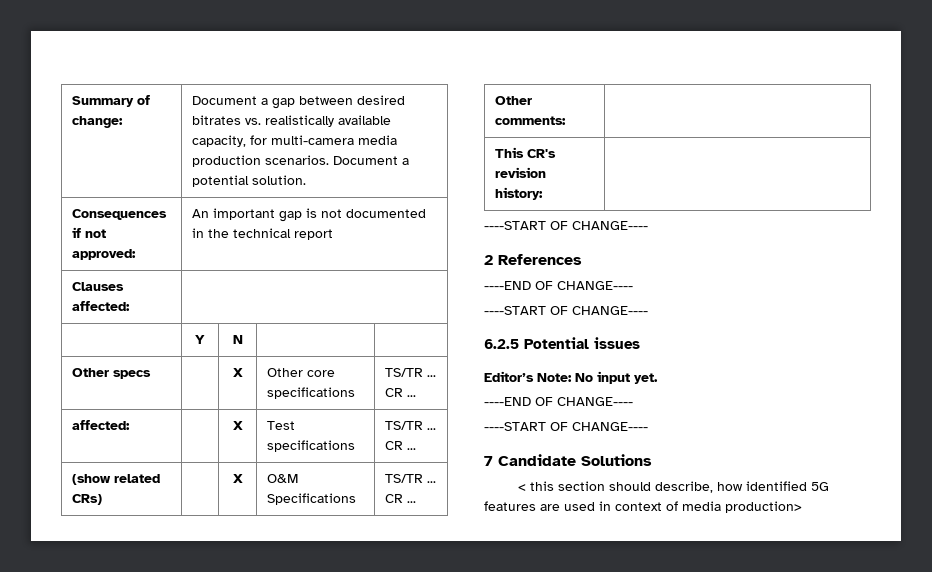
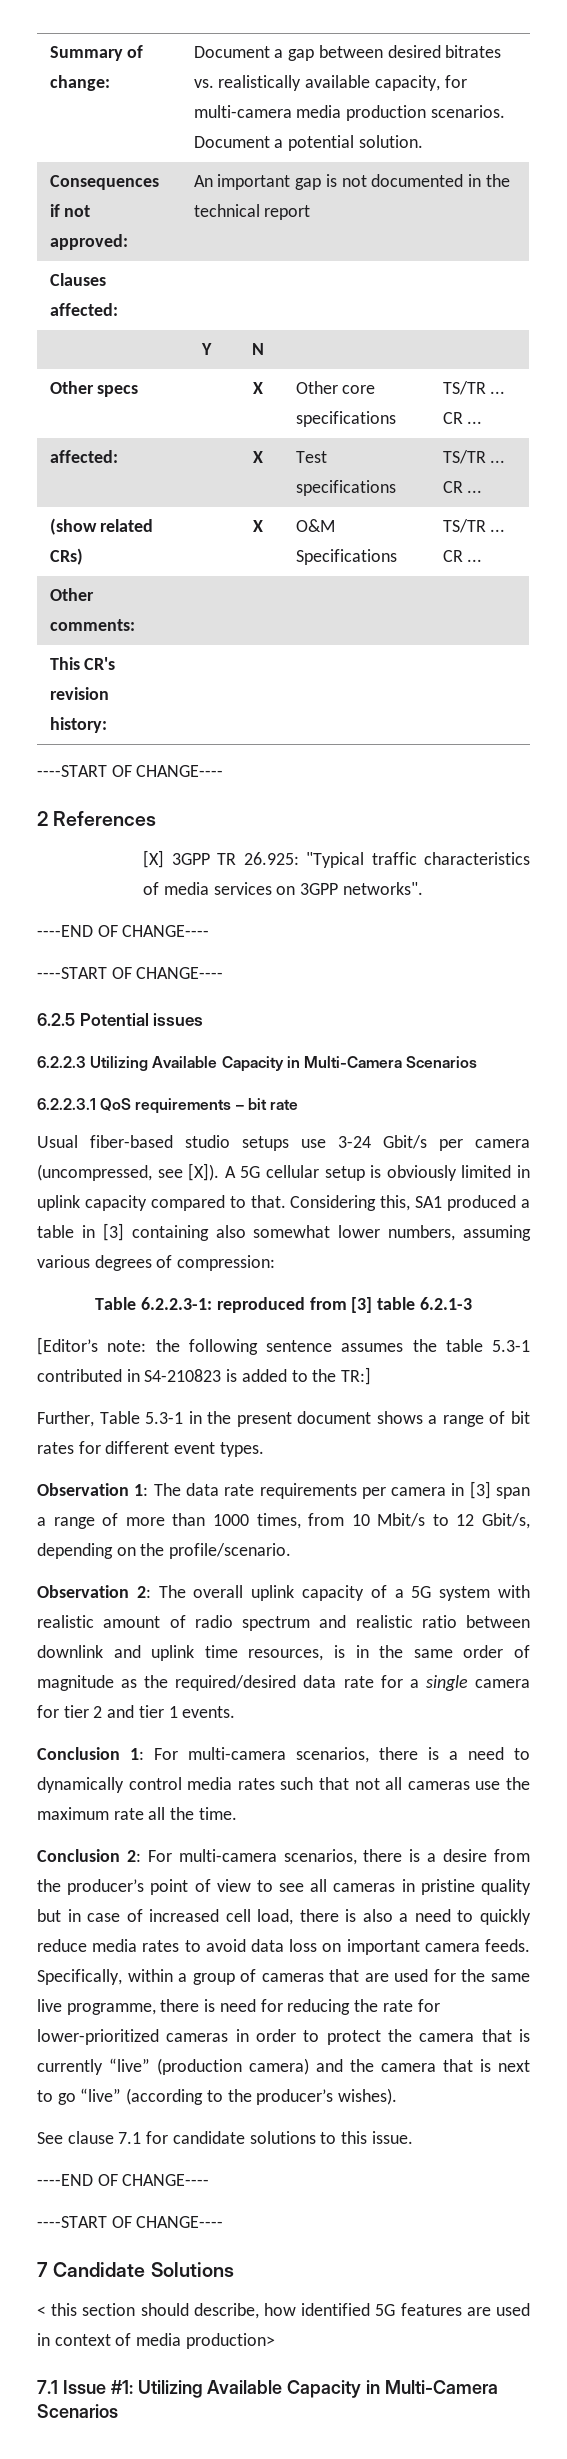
+ [X] 3GPP TR 26.925: "Typical traffic characteristics of media services on 3GPP networks".
- Editor’s Note: No input yet.
+ 6.2.2.3 Utilizing Available Capacity in Multi-Camera Scenarios
+ 6.2.2.3.1 QoS requirements – bit rate
+ Usual fiber-based studio setups use 3-24 Gbit/s per camera (uncompressed, see [X]). A 5G cellular setup is obviously limited in uplink capacity compared to that. Considering this, SA1 produced a table in [3] containing also somewhat lower numbers, assuming various degrees of compression:
+ Table 6.2.2.3-1: reproduced from [3] table 6.2.1-3
+ [Editor’s note: the following sentence assumes the table 5.3-1 contributed in S4-210823 is added to the TR:]
+ Further, Table 5.3-1 in the present document shows a range of bit rates for different event types.
+ Observation 1: The data rate requirements per camera in [3] span a range of more than 1000 times, from 10 Mbit/s to 12 Gbit/s, depending on the profile/scenario.
+ Observation 2: The overall uplink capacity of a 5G system with realistic amount of radio spectrum and realistic ratio between downlink and uplink time resources, is in the same order of magnitude as the required/desired data rate for a single camera for tier 2 and tier 1 events.
+ Conclusion 1: For multi-camera scenarios, there is a need to dynamically control media rates such that not all cameras use the maximum rate all the time.
+ Conclusion 2: For multi-camera scenarios, there is a desire from the producer’s point of view to see all cameras in pristine quality but in case of increased cell load, there is also a need to quickly reduce media rates to avoid data loss on important camera feeds. Specifically, within a group of cameras that are used for the same live programme, there is need for reducing the rate for lower-prioritized cameras in order to protect the camera that is currently “live” (production camera) and the camera that is next to go “live” (according to the producer’s wishes).
+ See clause 7.1 for candidate solutions to this issue.
+ 7.1 Issue #1: Utilizing Available Capacity in Multi-Camera Scenarios

